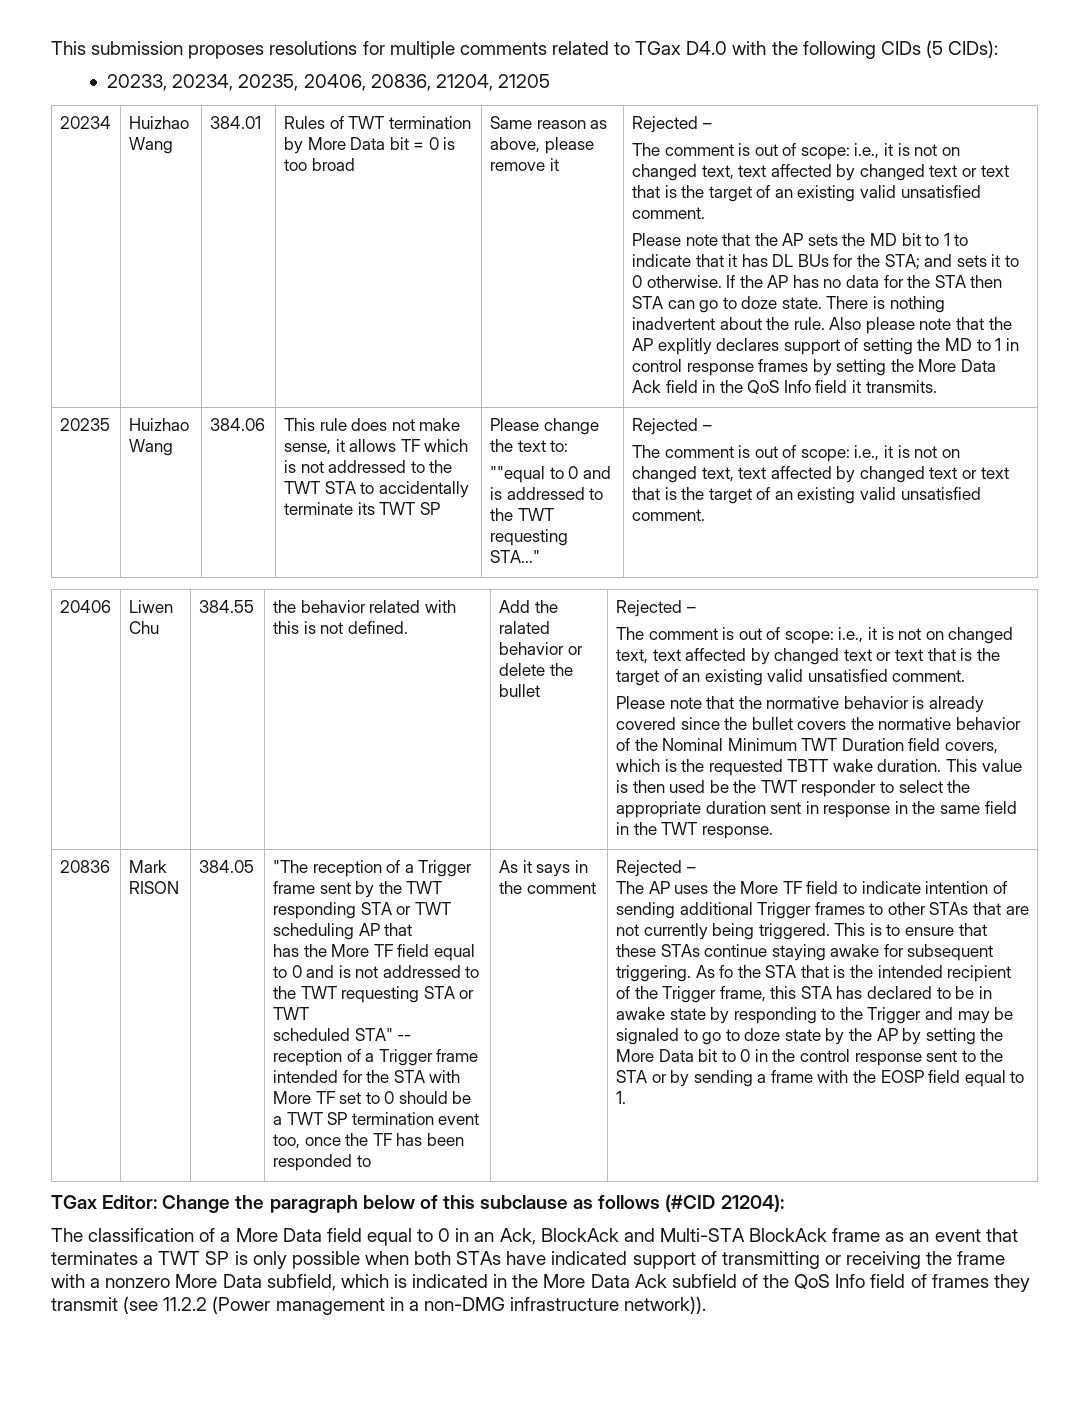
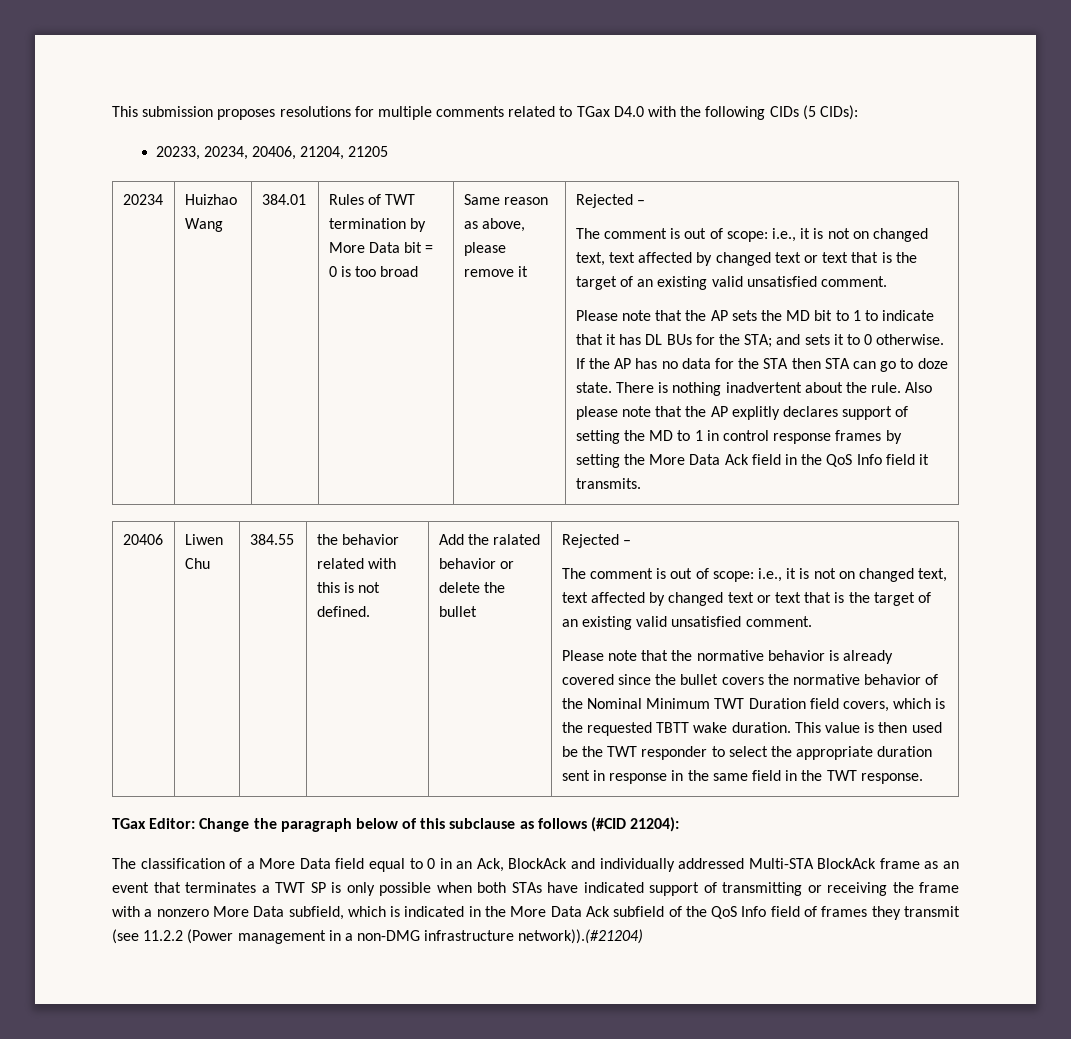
- 20233, 20234, 20235, 20406, 20836, 21204, 21205
+ 20233, 20234, 20406, 21204, 21205
- 20235 | Huizhao Wang | 384.06 | This rule does not make sense, it allows TF which is not addressed to the TWT STA to accidentally terminate its TWT SP | Please change the text to:
- ""equal to 0 and is addressed to the TWT requesting STA..." | Rejected –
- The comment is out of scope: i.e., it is not on changed text, text affected by changed text or text that is the target of an existing valid unsatisfied comment.
- 20836 | Mark RISON | 384.05 | "The reception of a Trigger frame sent by the TWT responding STA or TWT scheduling AP that
- has the More TF field equal to 0 and is not addressed to the TWT requesting STA or TWT
- scheduled STA" -- reception of a Trigger frame intended for the STA with More TF set to 0 should be a TWT SP termination event too, once the TF has been responded to | As it says in the comment | Rejected –
- The AP uses the More TF field to indicate intention of sending additional Trigger frames to other STAs that are not currently being triggered. This is to ensure that these STAs continue staying awake for subsequent triggering. As fo the STA that is the intended recipient of the Trigger frame, this STA has declared to be in awake state by responding to the Trigger and may be signaled to go to doze state by the AP by setting the More Data bit to 0 in the control response sent to the STA or by sending a frame with the EOSP field equal to 1.
- The classification of a More Data field equal to 0 in an Ack, BlockAck and Multi-STA BlockAck frame as an event that terminates a TWT SP is only possible when both STAs have indicated support of transmitting or receiving the frame with a nonzero More Data subfield, which is indicated in the More Data Ack subfield of the QoS Info field of frames they transmit (see 11.2.2 (Power management in a non-DMG infrastructure network)).
+ The classification of a More Data field equal to 0 in an Ack, BlockAck and individually addressed Multi-STA BlockAck frame as an event that terminates a TWT SP is only possible when both STAs have indicated support of transmitting or receiving the frame with a nonzero More Data subfield, which is indicated in the More Data Ack subfield of the QoS Info field of frames they transmit (see 11.2.2 (Power management in a non-DMG infrastructure network)).(#21204)

